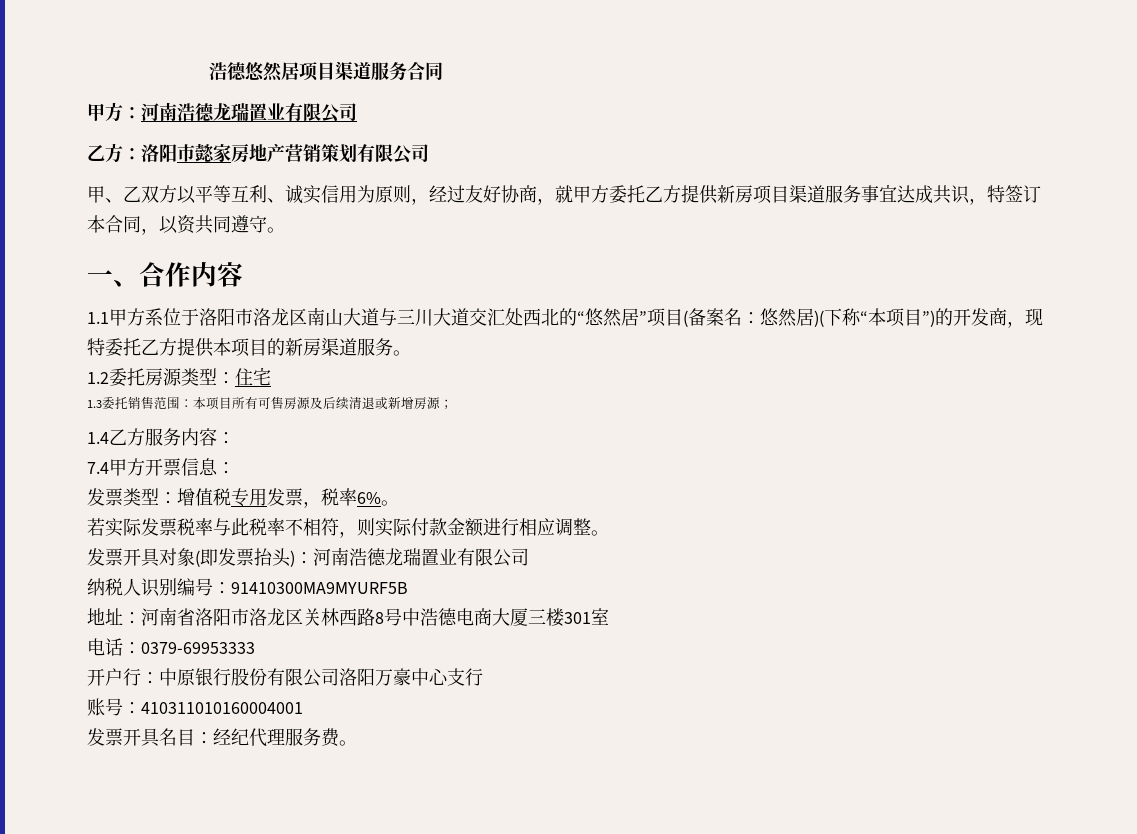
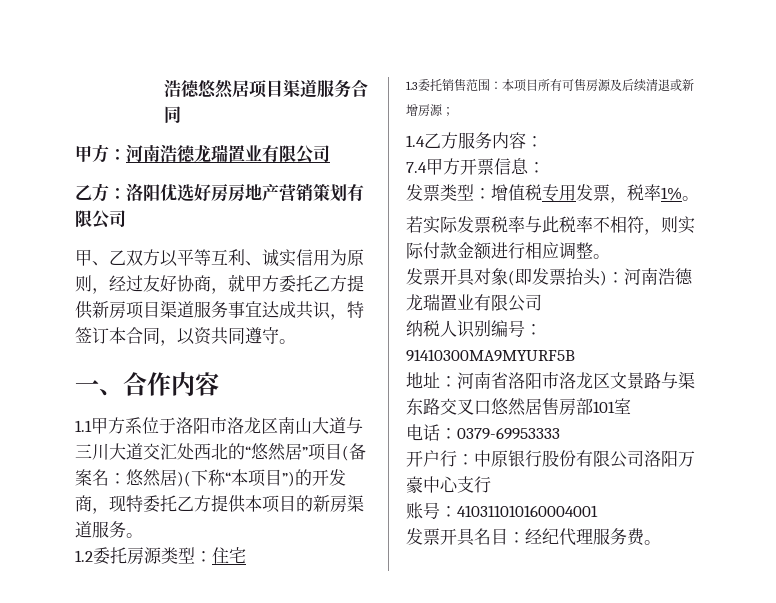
- 乙方：洛阳市懿家房地产营销策划有限公司
+ 乙方：洛阳优选好房房地产营销策划有限公司
- 发票类型：增值税专用发票，税率6%。
+ 发票类型：增值税专用发票，税率1%。
- 地址：河南省洛阳市洛龙区关林西路8号中浩德电商大厦三楼301室
+ 地址：河南省洛阳市洛龙区文景路与渠东路交叉口悠然居售房部101室

